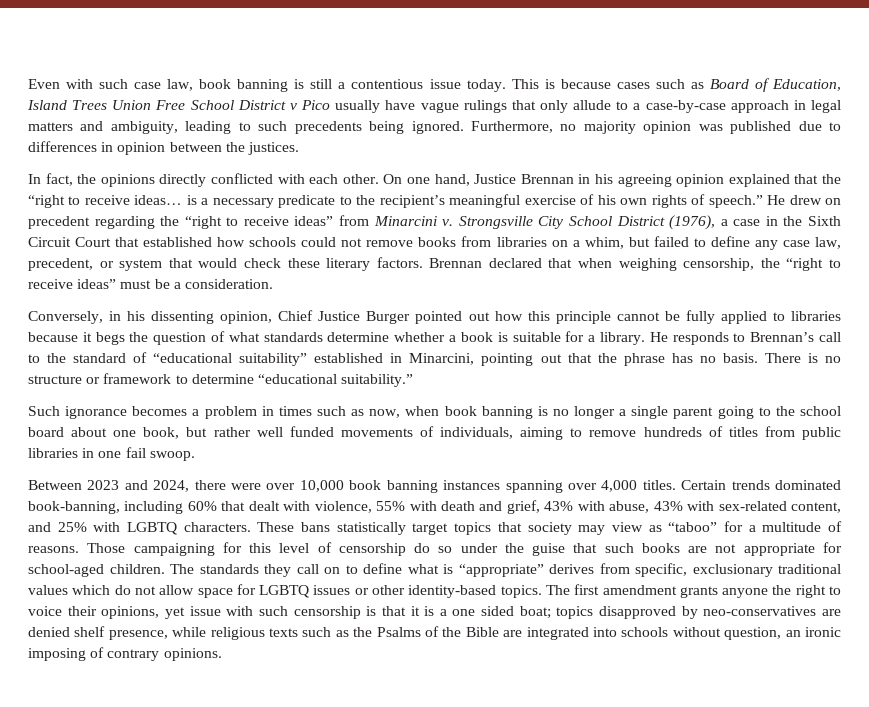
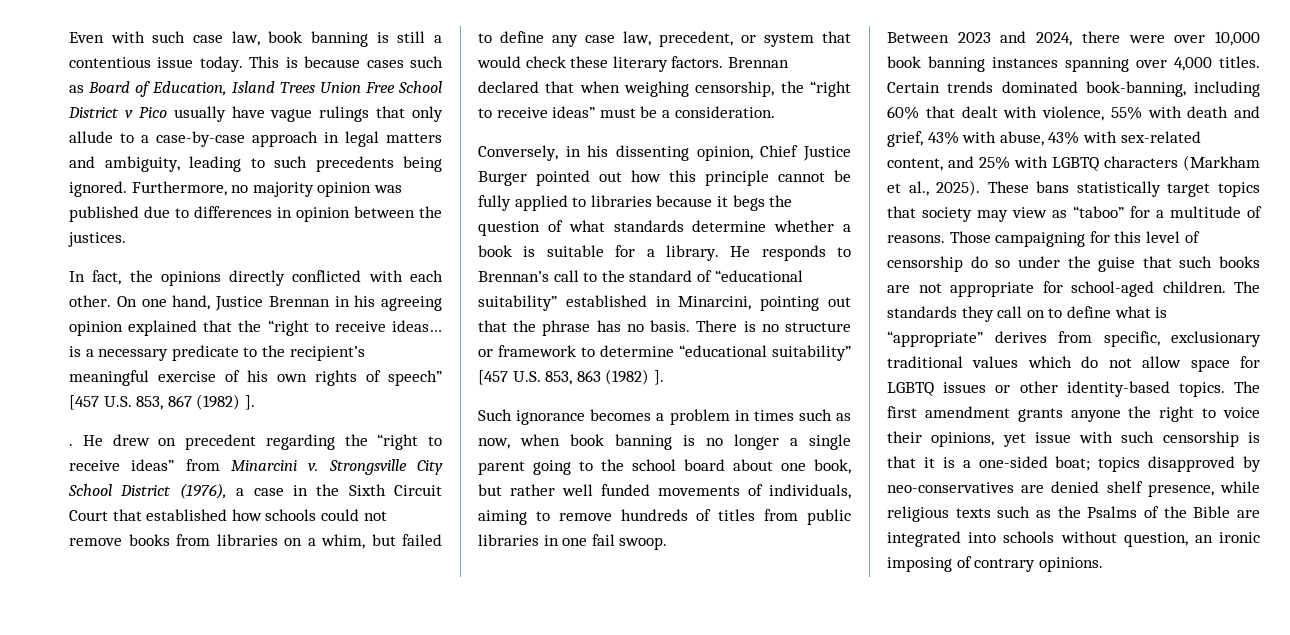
- On one hand, Justice Brennan in his agreeing opinion explained that the “right to receive ideas… is a necessary predicate to the recipient’s meaningful exercise of his own rights of speech.”
+ On one hand, Justice Brennan in his agreeing opinion explained that the “right to receive ideas… is a necessary predicate to the recipient’s meaningful exercise of his own rights of speech” [457 U.S. 853, 867 (1982) ].
+ .
- There is no structure or framework to determine “educational suitability.”
+ There is no structure or framework to determine “educational suitability” [457 U.S. 853, 863 (1982) ].
- Certain trends dominated book-banning, including 60% that dealt with violence, 55% with death and grief, 43% with abuse, 43% with sex-related content, and 25% with LGBTQ characters.
+ Certain trends dominated book-banning, including 60% that dealt with violence, 55% with death and grief, 43% with abuse, 43% with sex-related content, and 25% with LGBTQ characters (Markham et al., 2025).
- The first amendment grants anyone the right to voice their opinions, yet issue with such censorship is that it is a one sided boat; topics disapproved by neo-conservatives are denied shelf presence, while religious texts such as the Psalms of the Bible are integrated into schools without question, an ironic imposing of contrary opinions.
+ The first amendment grants anyone the right to voice their opinions, yet issue with such censorship is that it is a one-sided boat; topics disapproved by neo-conservatives are denied shelf presence, while religious texts such as the Psalms of the Bible are integrated into schools without question, an ironic imposing of contrary opinions.

